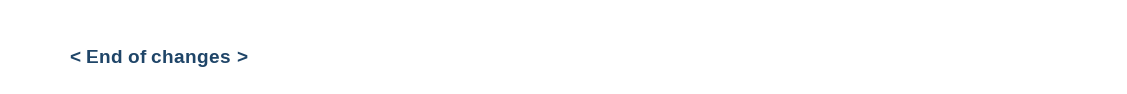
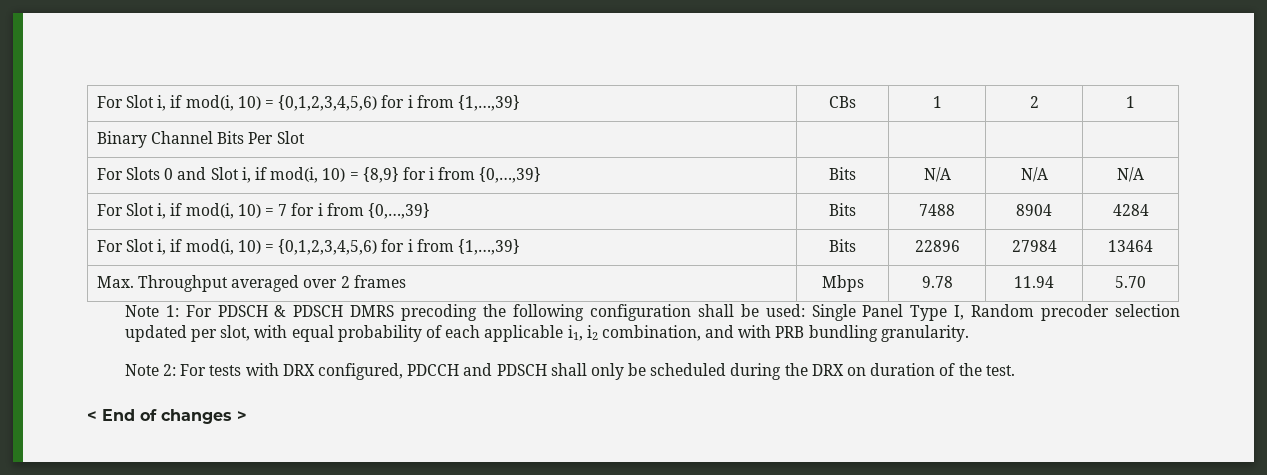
+ For Slot i, if mod(i, 10) = {0,1,2,3,4,5,6) for i from {1,…,39} | CBs | 1 | 2 | 1
+ Binary Channel Bits Per Slot | | | |
+ For Slots 0 and Slot i, if mod(i, 10) = {8,9} for i from {0,…,39} | Bits | N/A | N/A | N/A
+ For Slot i, if mod(i, 10) = 7 for i from {0,…,39} | Bits | 7488 | 8904 | 4284
+ For Slot i, if mod(i, 10) = {0,1,2,3,4,5,6) for i from {1,…,39} | Bits | 22896 | 27984 | 13464
+ Max. Throughput averaged over 2 frames | Mbps | 9.78 | 11.94 | 5.70
+ Note 1: For PDSCH & PDSCH DMRS precoding the following configuration shall be used: Single Panel Type I, Random precoder selection updated per slot, with equal probability of each applicable i1, i2 combination, and with PRB bundling granularity.
+ Note 2: For tests with DRX configured, PDCCH and PDSCH shall only be scheduled during the DRX on duration of the test.

